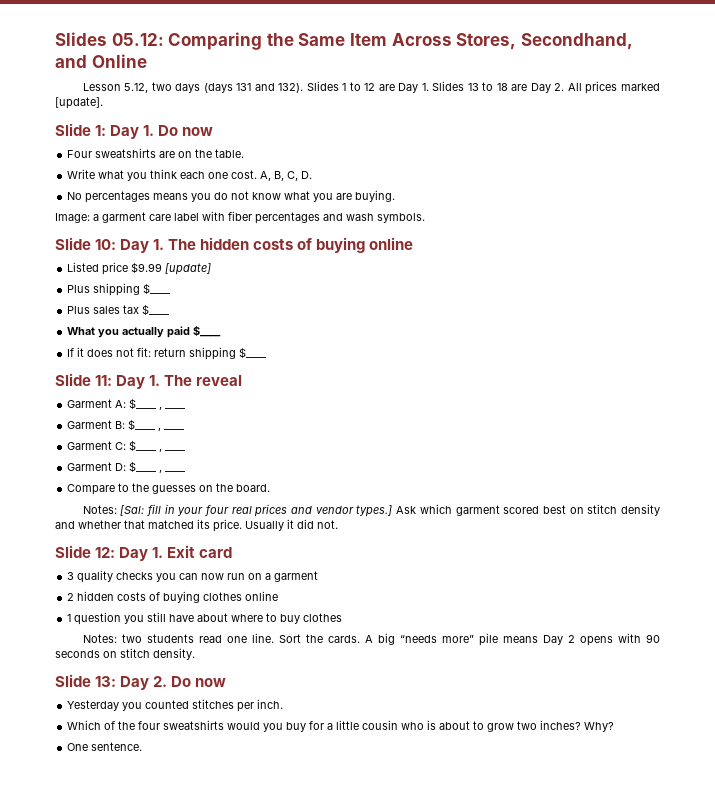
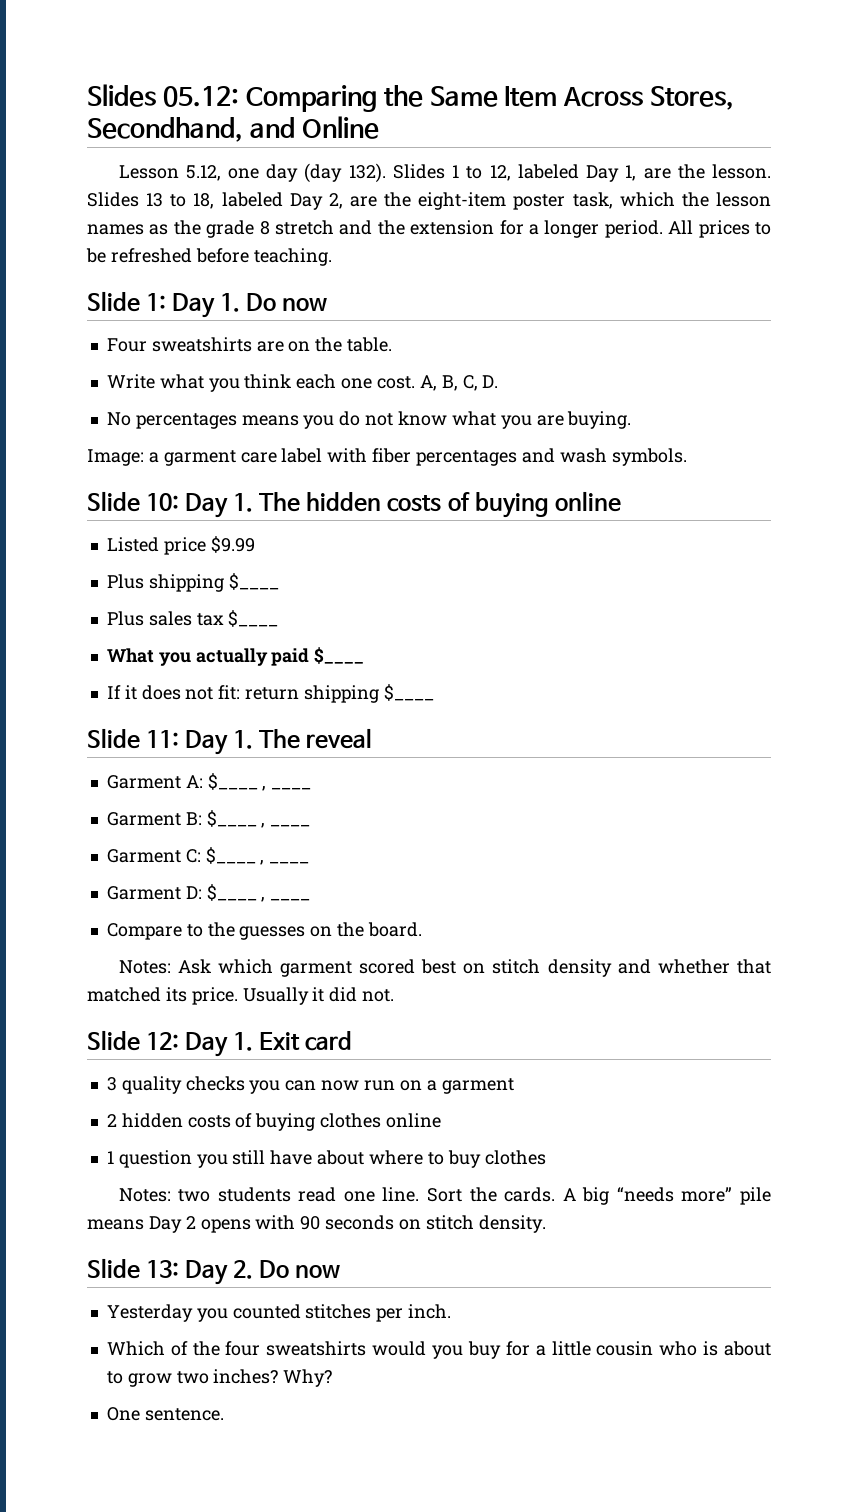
- Lesson 5.12, two days (days 131 and 132). Slides 1 to 12 are Day 1. Slides 13 to 18 are Day 2. All prices marked [update].
+ Lesson 5.12, one day (day 132). Slides 1 to 12, labeled Day 1, are the lesson. Slides 13 to 18, labeled Day 2, are the eight-item poster task, which the lesson names as the grade 8 stretch and the extension for a longer period. All prices to be refreshed before teaching.
- Listed price $9.99 [update]
+ Listed price $9.99
- Notes: [Sal: fill in your four real prices and vendor types.] Ask which garment scored best on stitch density and whether that matched its price.
+ Notes: Ask which garment scored best on stitch density and whether that matched its price.

